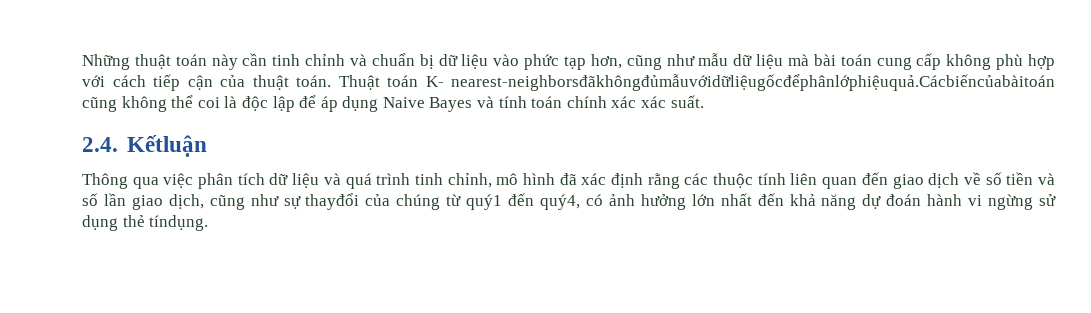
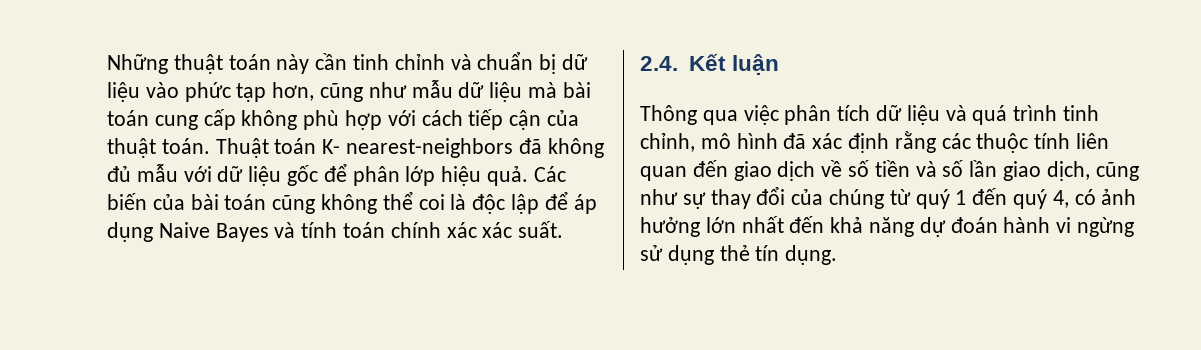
- Thuật toán K- nearest-neighborsđãkhôngđủmẫuvớidữliệugốcđểphânlớphiệuquả.Cácbiếncủabàitoán cũng không thể coi là độc lập để áp dụng Naive Bayes và tính toán chính xác xác suất.
+ Thuật toán K- nearest-neighbors đã không đủ mẫu với dữ liệu gốc để phân lớp hiệu quả. Các biến của bài toán cũng không thể coi là độc lập để áp dụng Naive Bayes và tính toán chính xác xác suất.
- 2.4. Kếtluận
+ 2.4. Kết luận
- Thông qua việc phân tích dữ liệu và quá trình tinh chỉnh, mô hình đã xác định rằng các thuộc tính liên quan đến giao dịch về số tiền và số lần giao dịch, cũng như sự thayđổi của chúng từ quý1 đến quý4, có ảnh hưởng lớn nhất đến khả năng dự đoán hành vi ngừng sử dụng thẻ tíndụng.
+ Thông qua việc phân tích dữ liệu và quá trình tinh chỉnh, mô hình đã xác định rằng các thuộc tính liên quan đến giao dịch về số tiền và số lần giao dịch, cũng như sự thay đổi của chúng từ quý 1 đến quý 4, có ảnh hưởng lớn nhất đến khả năng dự đoán hành vi ngừng sử dụng thẻ tín dụng.

